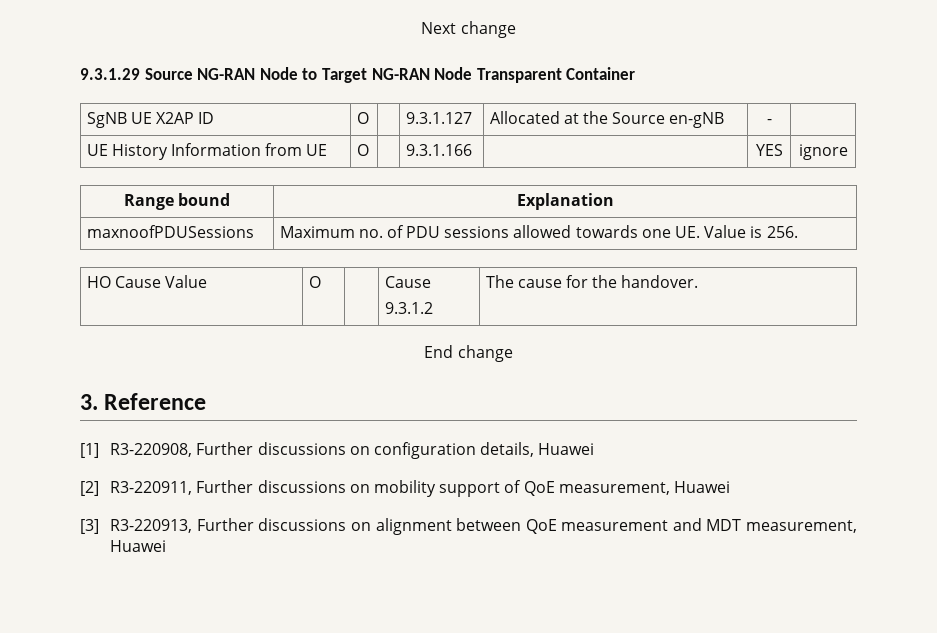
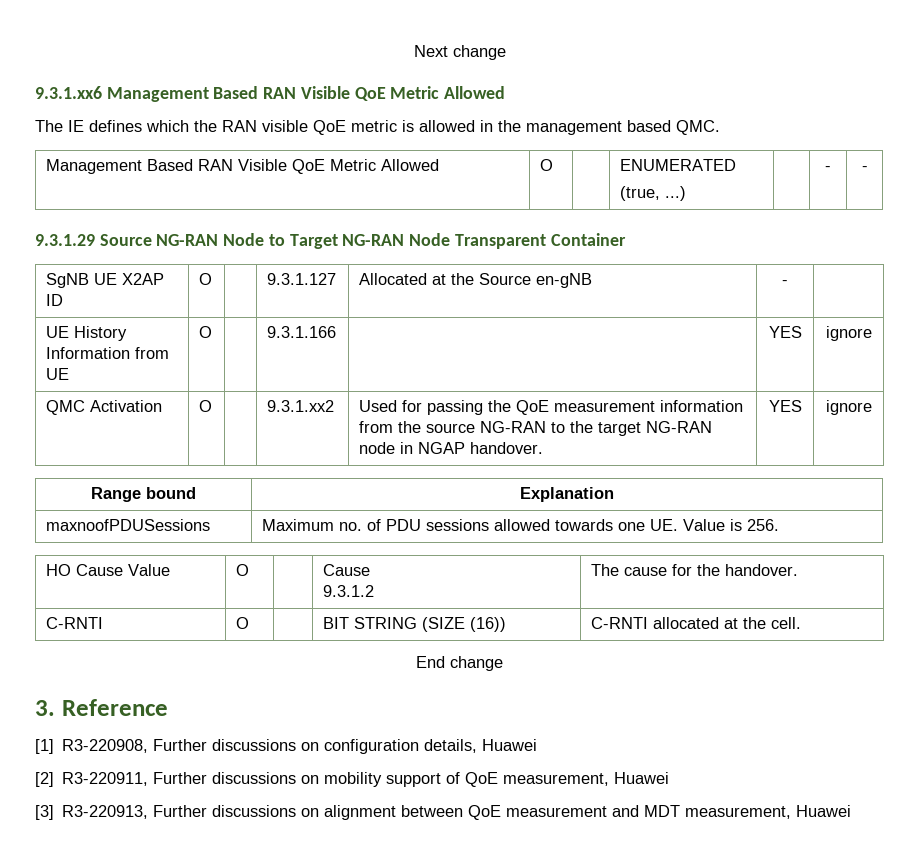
+ 9.3.1.xx6 Management Based RAN Visible QoE Metric Allowed
+ The IE defines which the RAN visible QoE metric is allowed in the management based QMC.
+ Management Based RAN Visible QoE Metric Allowed | O | | ENUMERATED
+ (true, ...) | | - | -
+ QMC Activation | O | | 9.3.1.xx2 | Used for passing the QoE measurement information from the source NG-RAN to the target NG-RAN node in NGAP handover. | YES | ignore
+ C-RNTI | O | | BIT STRING (SIZE (16)) | C-RNTI allocated at the cell.

